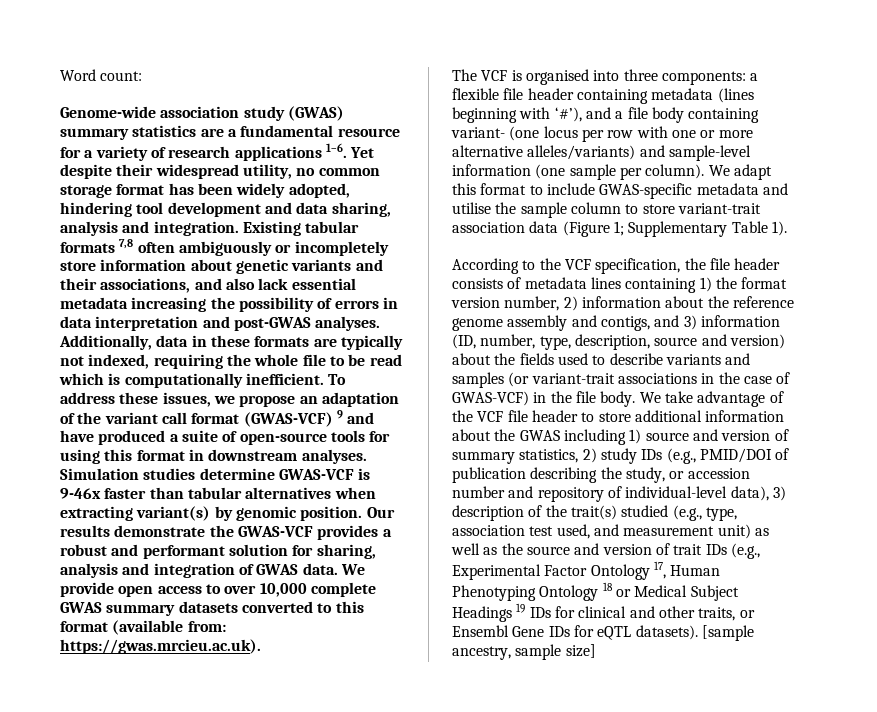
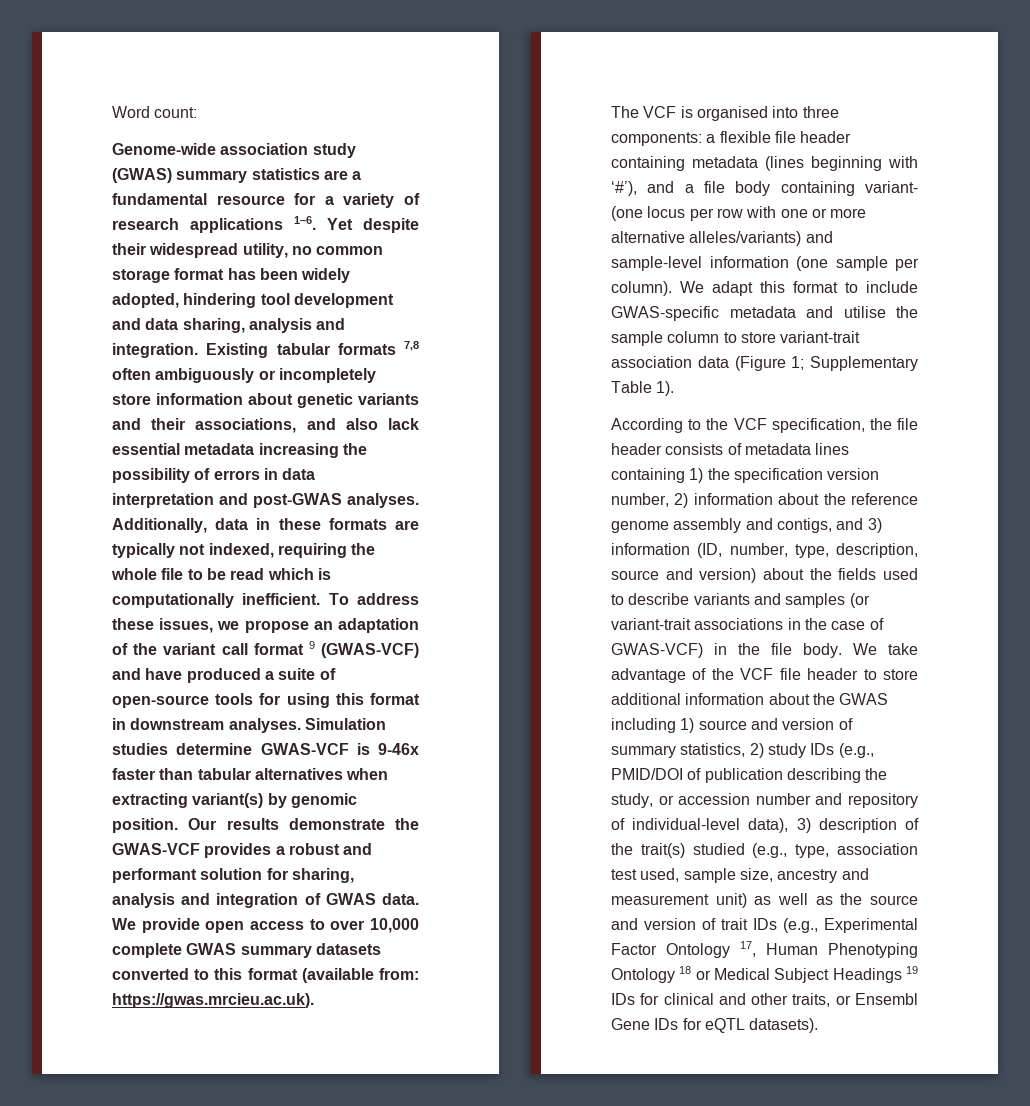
- To address these issues, we propose an adaptation of the variant call format (GWAS-VCF) 9 and have produced a suite of open-source tools for using this format in downstream analyses.
+ To address these issues, we propose an adaptation of the variant call format 9 (GWAS-VCF) and have produced a suite of open-source tools for using this format in downstream analyses.
- According to the VCF specification, the file header consists of metadata lines containing 1) the format version number, 2) information about the reference genome assembly and contigs, and 3) information (ID, number, type, description, source and version) about the fields used to describe variants and samples (or variant-trait associations in the case of GWAS-VCF) in the file body.
+ According to the VCF specification, the file header consists of metadata lines containing 1) the specification version number, 2) information about the reference genome assembly and contigs, and 3) information (ID, number, type, description, source and version) about the fields used to describe variants and samples (or variant-trait associations in the case of GWAS-VCF) in the file body.
- We take advantage of the VCF file header to store additional information about the GWAS including 1) source and version of summary statistics, 2) study IDs (e.g., PMID/DOI of publication describing the study, or accession number and repository of individual-level data), 3) description of the trait(s) studied (e.g., type, association test used, and measurement unit) as well as the source and version of trait IDs (e.g., Experimental Factor Ontology 17, Human Phenotyping Ontology 18 or Medical Subject Headings 19 IDs for clinical and other traits, or Ensembl Gene IDs for eQTL datasets). [sample ancestry, sample size]
+ We take advantage of the VCF file header to store additional information about the GWAS including 1) source and version of summary statistics, 2) study IDs (e.g., PMID/DOI of publication describing the study, or accession number and repository of individual-level data), 3) description of the trait(s) studied (e.g., type, association test used, sample size, ancestry and measurement unit) as well as the source and version of trait IDs (e.g., Experimental Factor Ontology 17, Human Phenotyping Ontology 18 or Medical Subject Headings 19 IDs for clinical and other traits, or Ensembl Gene IDs for eQTL datasets).

